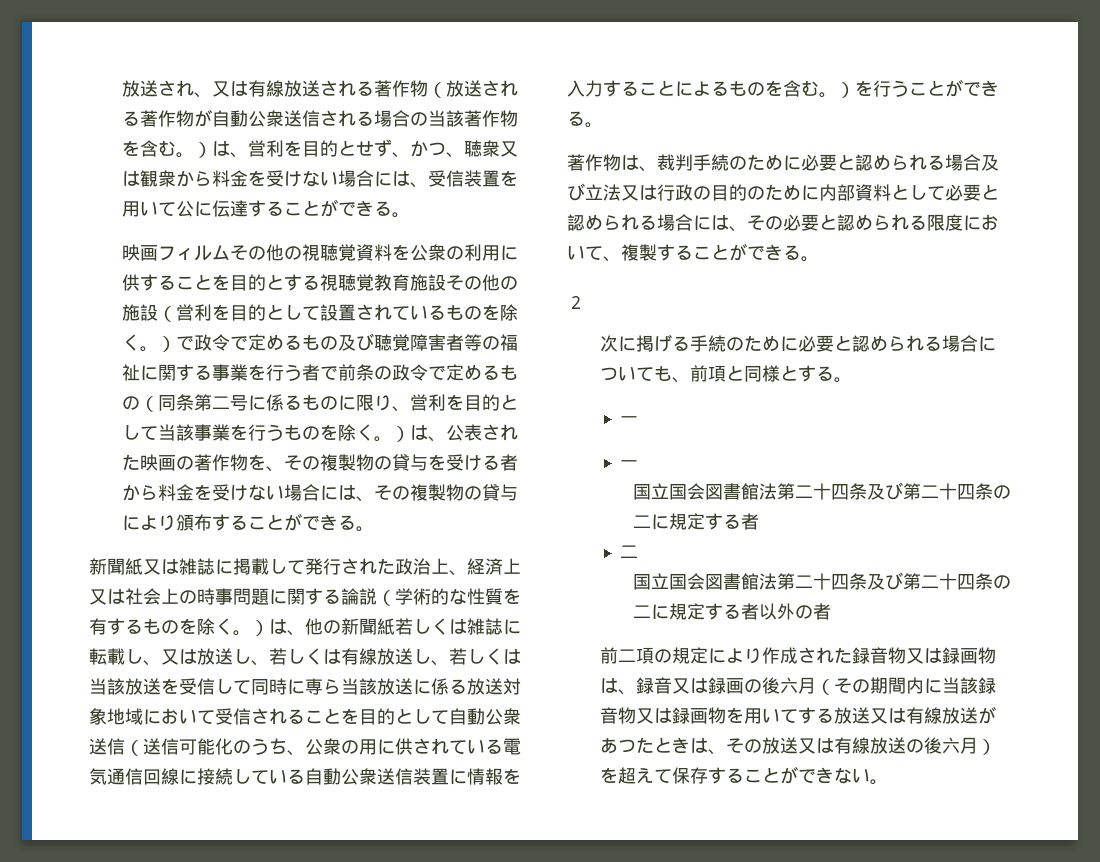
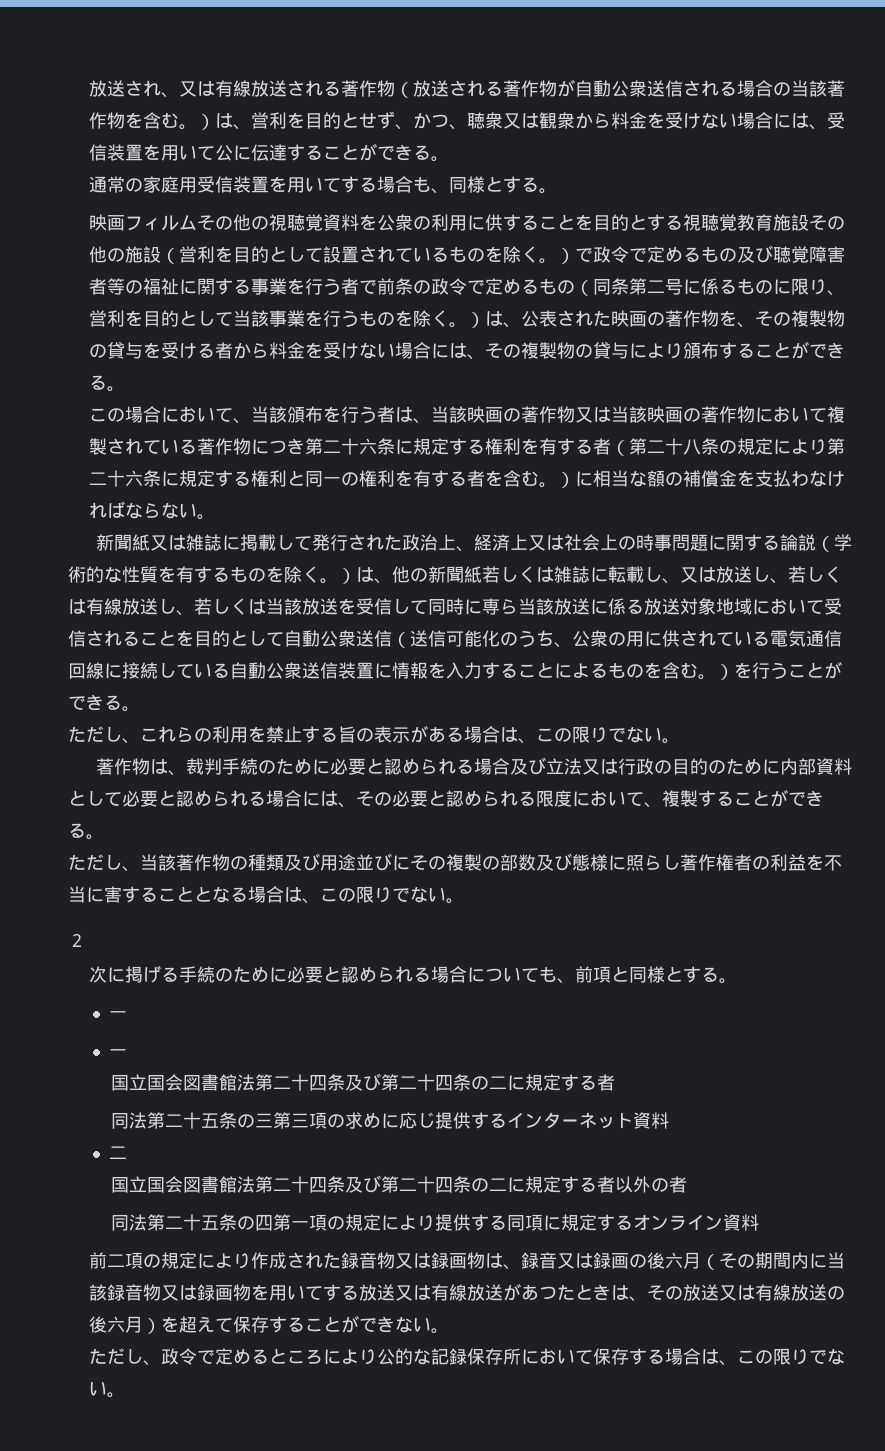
+ 通常の家庭用受信装置を用いてする場合も、同様とする。
+ この場合において、当該頒布を行う者は、当該映画の著作物又は当該映画の著作物において複製されている著作物につき第二十六条に規定する権利を有する者（第二十八条の規定により第二十六条に規定する権利と同一の権利を有する者を含む。）に相当な額の補償金を支払わなければならない。
+ ただし、これらの利用を禁止する旨の表示がある場合は、この限りでない。
+ ただし、当該著作物の種類及び用途並びにその複製の部数及び態様に照らし著作権者の利益を不当に害することとなる場合は、この限りでない。
+ 同法第二十五条の三第三項の求めに応じ提供するインターネット資料
+ 同法第二十五条の四第一項の規定により提供する同項に規定するオンライン資料
+ ただし、政令で定めるところにより公的な記録保存所において保存する場合は、この限りでない。

